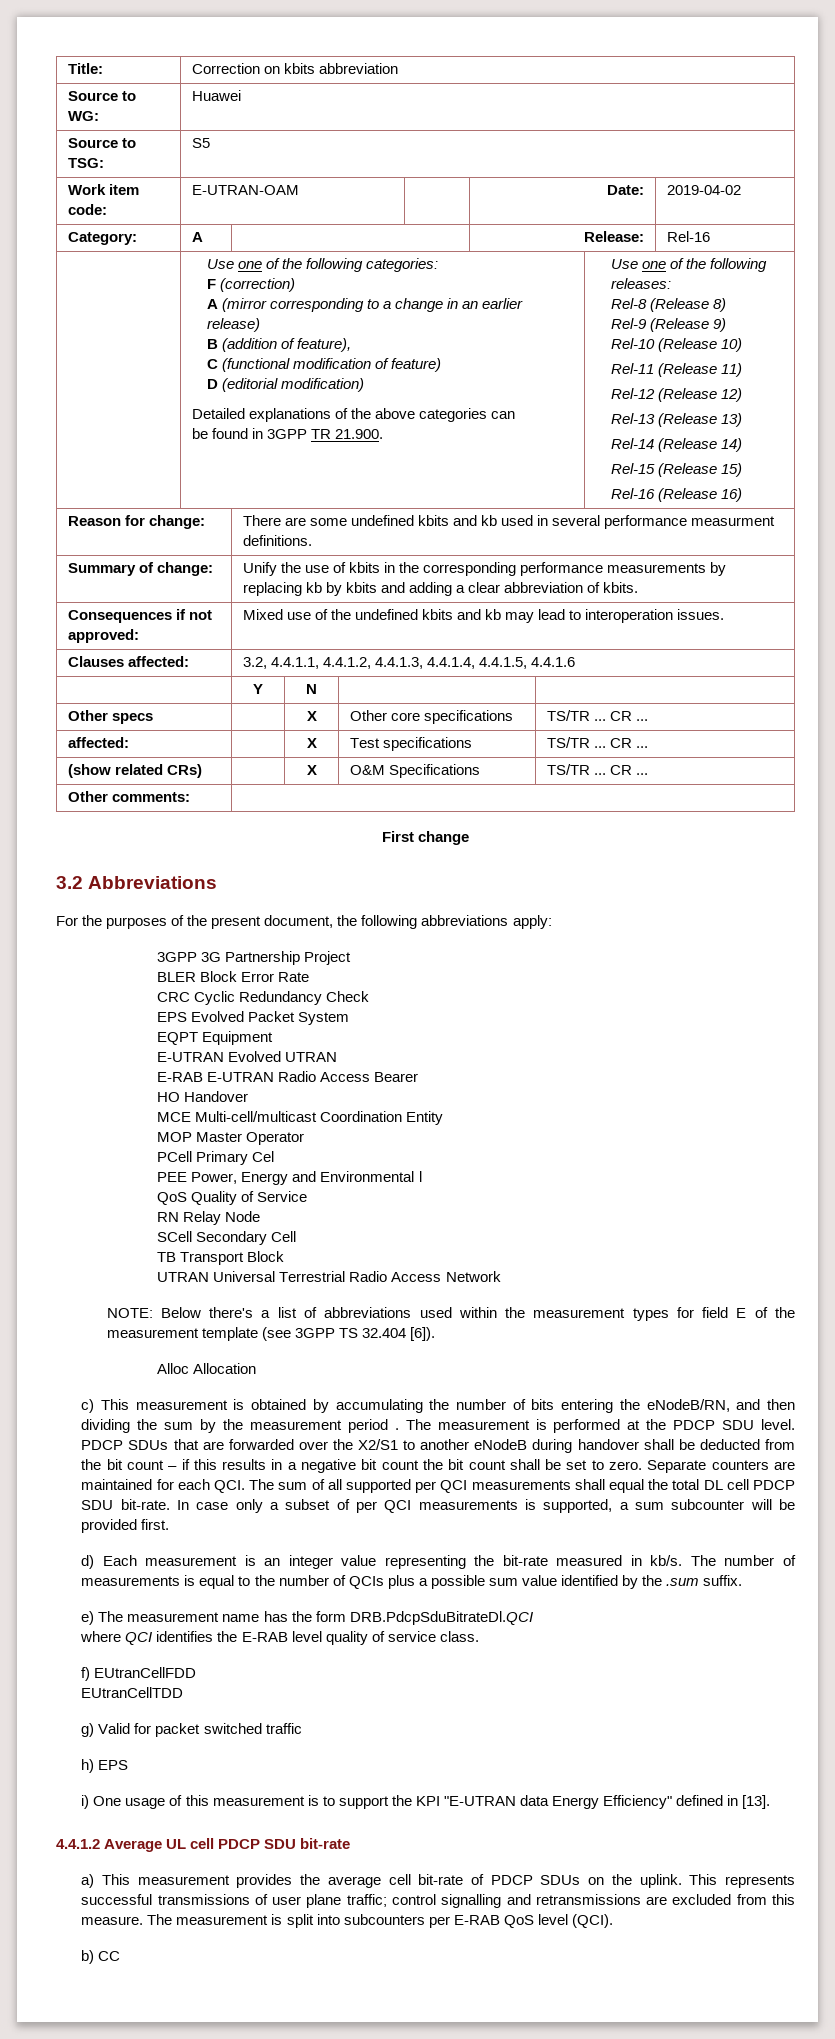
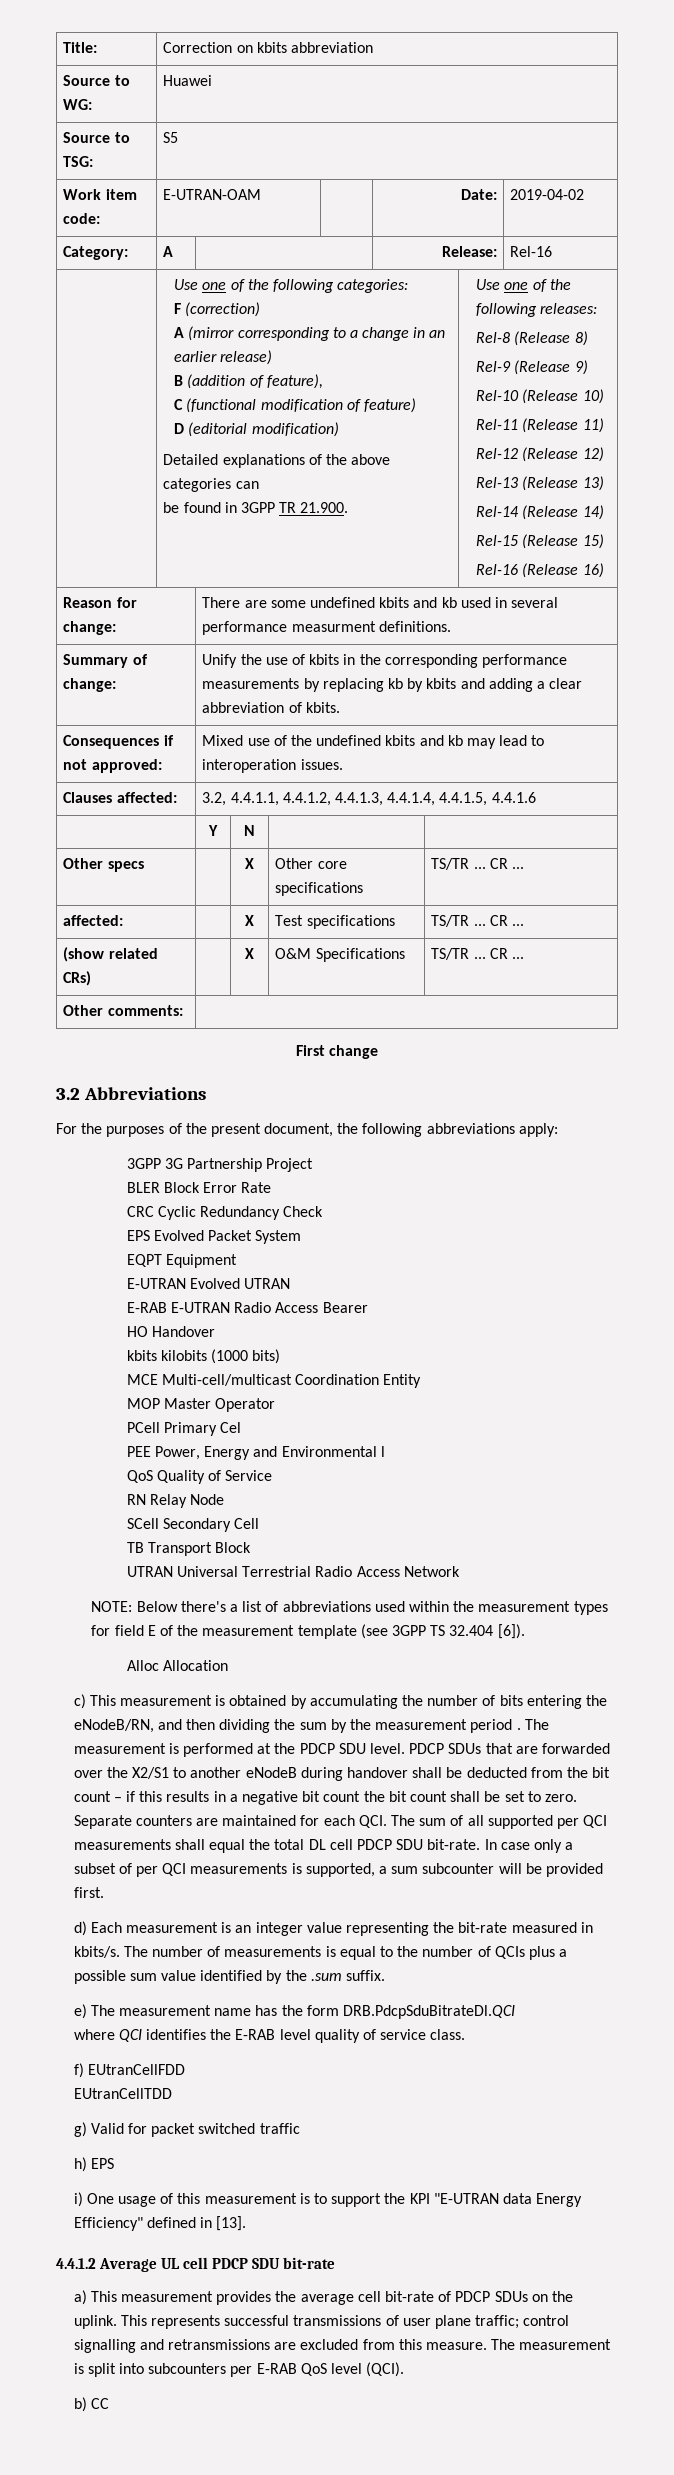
+ kbits kilobits (1000 bits)
- d) Each measurement is an integer value representing the bit-rate measured in kb/s.
+ d) Each measurement is an integer value representing the bit-rate measured in kbits/s.

